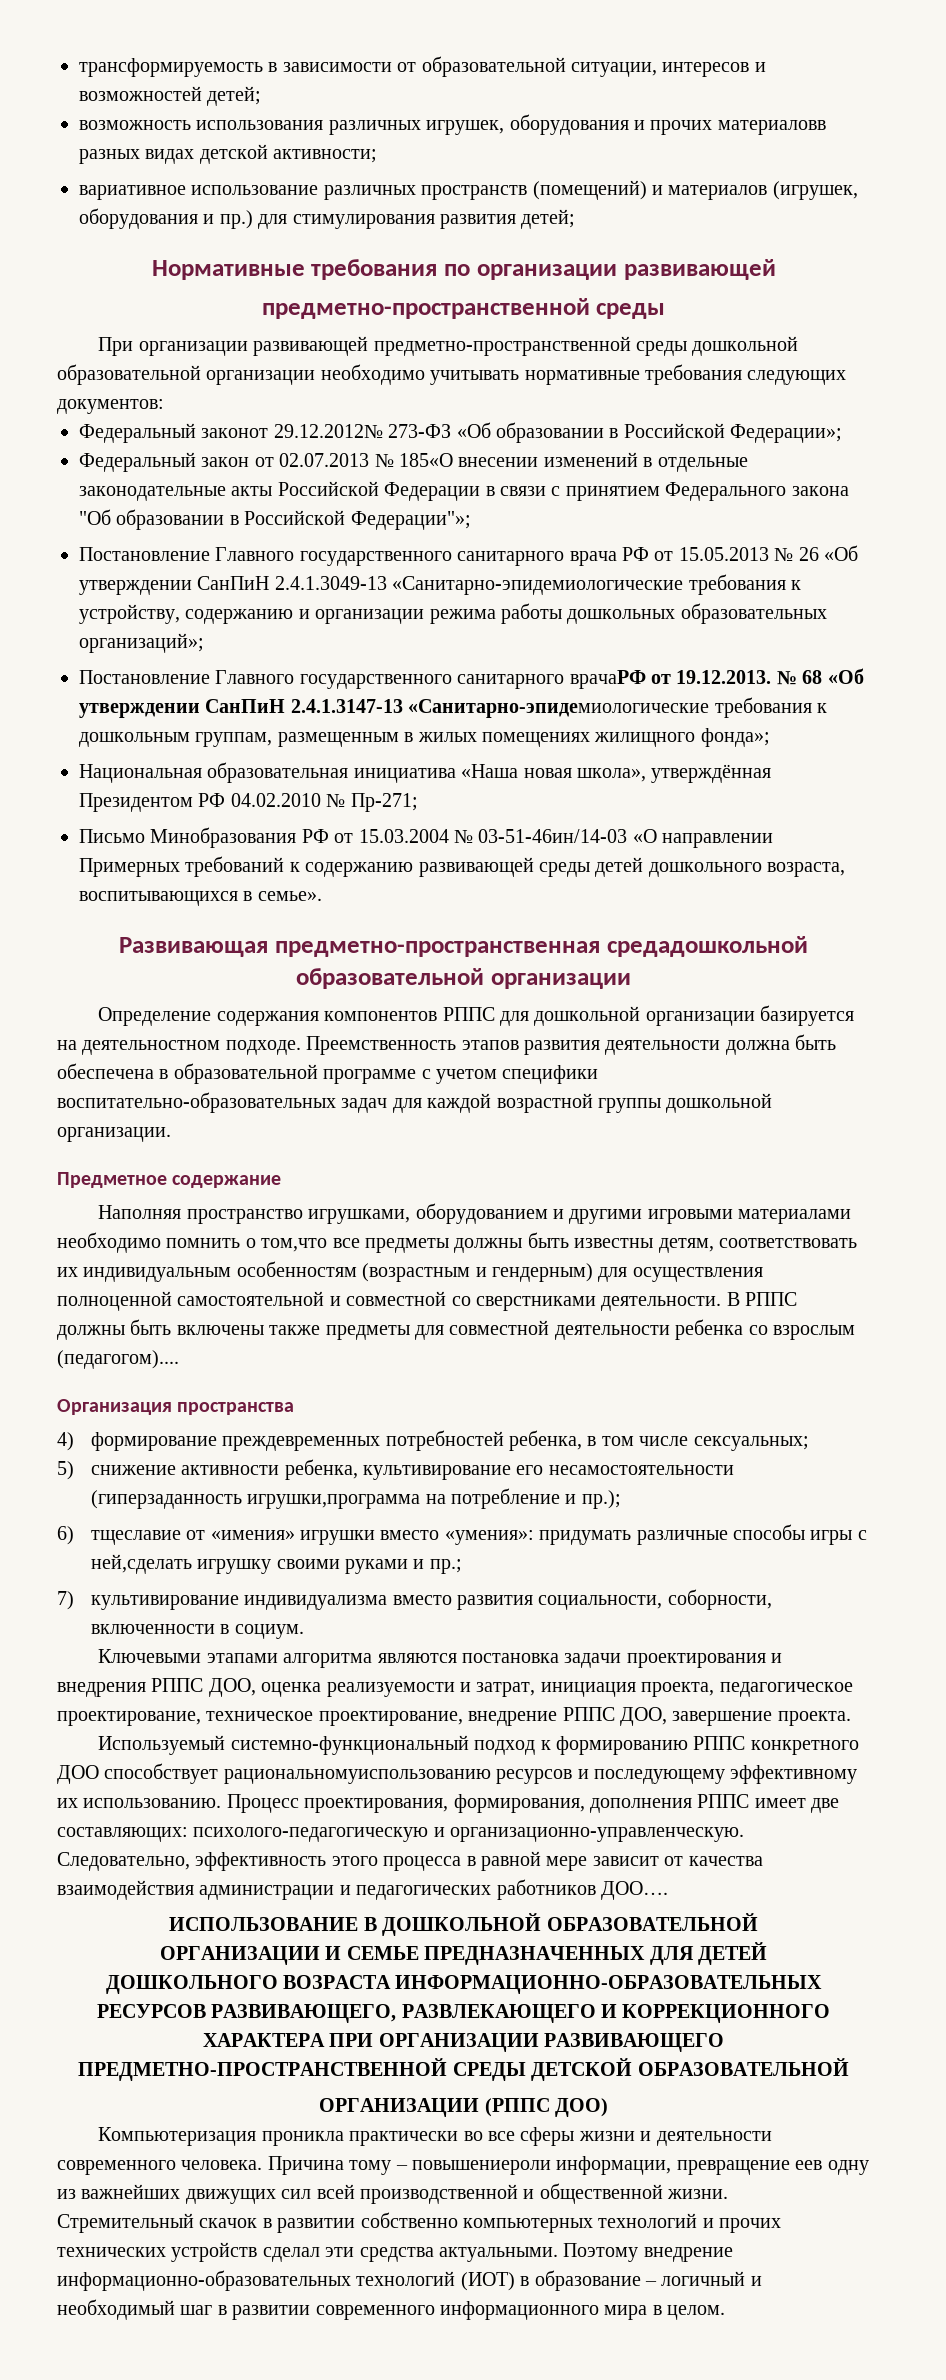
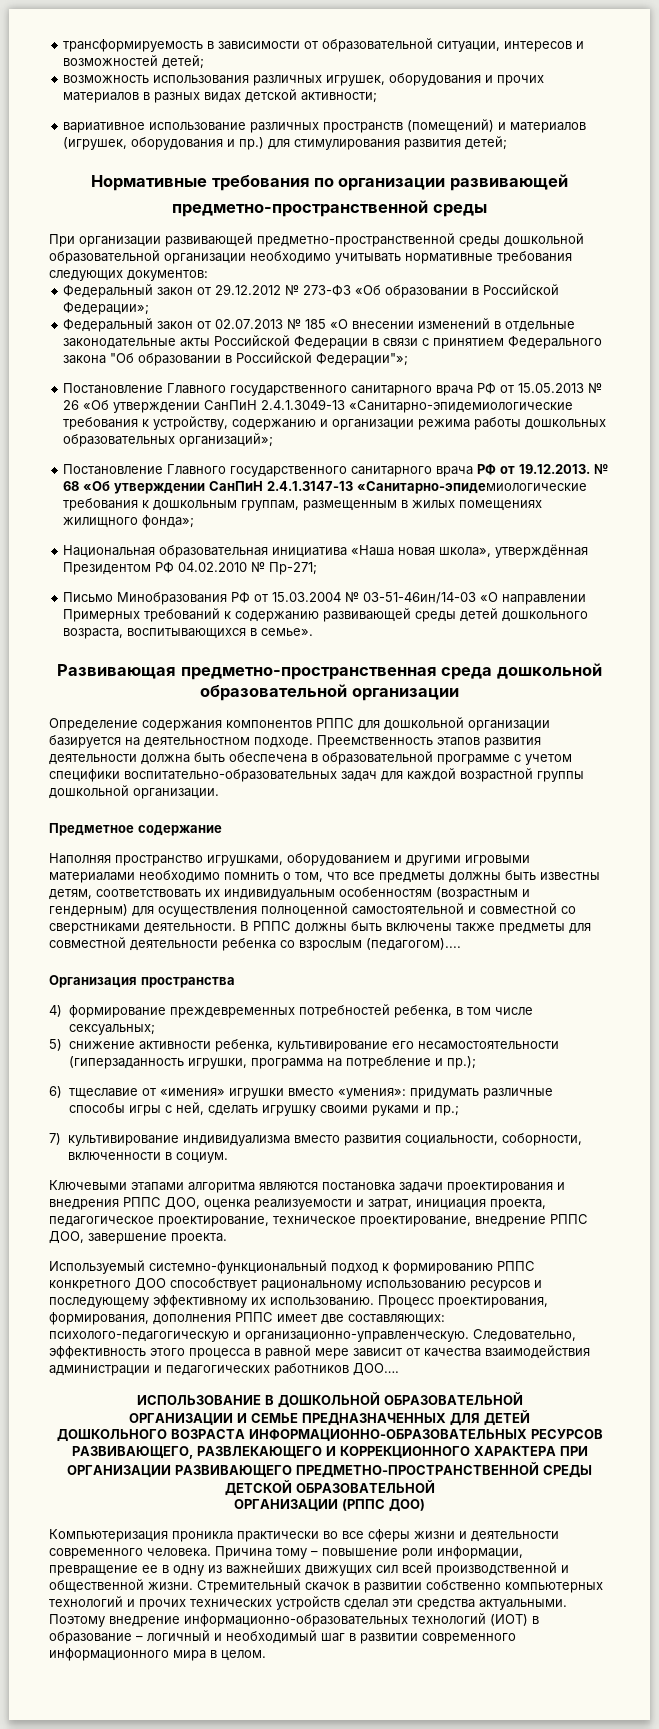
- возможность использования различных игрушек, оборудования и прочих материаловв разных видах детской активности;
+ возможность использования различных игрушек, оборудования и прочих материалов в разных видах детской активности;
- Федеральный законот 29.12.2012№ 273-ФЗ «Об образовании в Российской Федерации»;
+ Федеральный закон от 29.12.2012 № 273-ФЗ «Об образовании в Российской Федерации»;
- Федеральный закон от 02.07.2013 № 185«О внесении изменений в отдельные законодательные акты Российской Федерации в связи с принятием Федерального закона "Об образовании в Российской Федерации"»;
+ Федеральный закон от 02.07.2013 № 185 «О внесении изменений в отдельные законодательные акты Российской Федерации в связи с принятием Федерального закона "Об образовании в Российской Федерации"»;
- Постановление Главного государственного санитарного врачаРФ от 19.12.2013. № 68 «Об утверждении СанПиН 2.4.1.3147-13 «Санитарно-эпидемиологические требования к дошкольным группам, размещенным в жилых помещениях жилищного фонда»;
+ Постановление Главного государственного санитарного врача РФ от 19.12.2013. № 68 «Об утверждении СанПиН 2.4.1.3147-13 «Санитарно-эпидемиологические требования к дошкольным группам, размещенным в жилых помещениях жилищного фонда»;
- Развивающая предметно-пространственная средадошкольной образовательной организации
+ Развивающая предметно-пространственная среда дошкольной образовательной организации
- Наполняя пространство игрушками, оборудованием и другими игровыми материалами необходимо помнить о том,что все предметы должны быть известны детям, соответствовать их индивидуальным особенностям (возрастным и гендерным) для осуществления полноценной самостоятельной и совместной со сверстниками деятельности.
+ Наполняя пространство игрушками, оборудованием и другими игровыми материалами необходимо помнить о том, что все предметы должны быть известны детям, соответствовать их индивидуальным особенностям (возрастным и гендерным) для осуществления полноценной самостоятельной и совместной со сверстниками деятельности.
- 5) снижение активности ребенка, культивирование его несамостоятельности (гиперзаданность игрушки,программа на потребление и пр.);
+ 5) снижение активности ребенка, культивирование его несамостоятельности (гиперзаданность игрушки, программа на потребление и пр.);
- 6) тщеславие от «имения» игрушки вместо «умения»: придумать различные способы игры с ней,сделать игрушку своими руками и пр.;
+ 6) тщеславие от «имения» игрушки вместо «умения»: придумать различные способы игры с ней, сделать игрушку своими руками и пр.;
- Используемый системно-функциональный подход к формированию РППС конкретного ДОО способствует рациональномуиспользованию ресурсов и последующему эффективному их использованию.
+ Используемый системно-функциональный подход к формированию РППС конкретного ДОО способствует рациональному использованию ресурсов и последующему эффективному их использованию.
- Причина тому – повышениероли информации, превращение еев одну из важнейших движущих сил всей производственной и общественной жизни.
+ Причина тому – повышение роли информации, превращение ее в одну из важнейших движущих сил всей производственной и общественной жизни.

